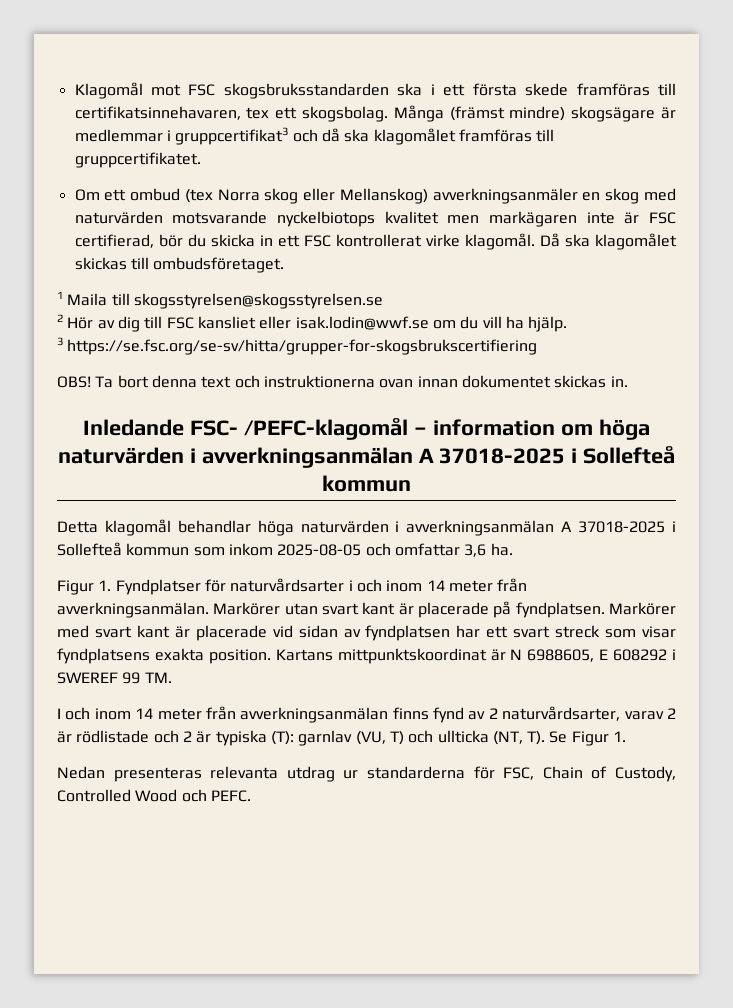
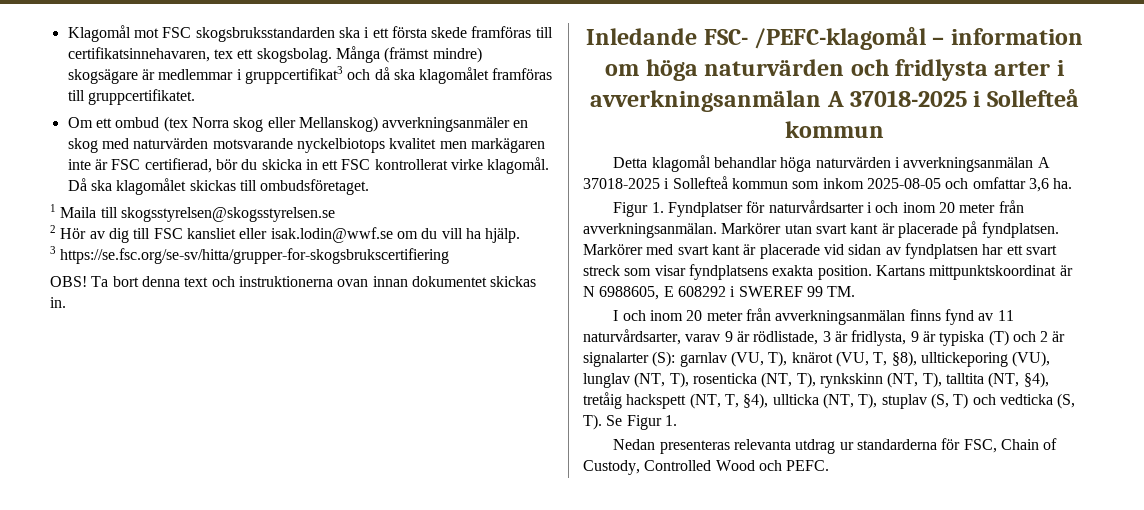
- Inledande FSC- /PEFC-klagomål – information om höga naturvärden i avverkningsanmälan A 37018-2025 i Sollefteå kommun
+ Inledande FSC- /PEFC-klagomål – information om höga naturvärden och fridlysta arter i avverkningsanmälan A 37018-2025 i Sollefteå kommun
- Figur 1. Fyndplatser för naturvårdsarter i och inom 14 meter från avverkningsanmälan.
+ Figur 1. Fyndplatser för naturvårdsarter i och inom 20 meter från avverkningsanmälan.
- I och inom 14 meter från avverkningsanmälan finns fynd av 2 naturvårdsarter, varav 2 är rödlistade och 2 är typiska (T): garnlav (VU, T) och ullticka (NT, T). Se Figur 1.
+ I och inom 20 meter från avverkningsanmälan finns fynd av 11 naturvårdsarter, varav 9 är rödlistade, 3 är fridlysta, 9 är typiska (T) och 2 är signalarter (S): garnlav (VU, T), knärot (VU, T, §8), ulltickeporing (VU), lunglav (NT, T), rosenticka (NT, T), rynkskinn (NT, T), talltita (NT, §4), tretåig hackspett (NT, T, §4), ullticka (NT, T), stuplav (S, T) och vedticka (S, T). Se Figur 1.

